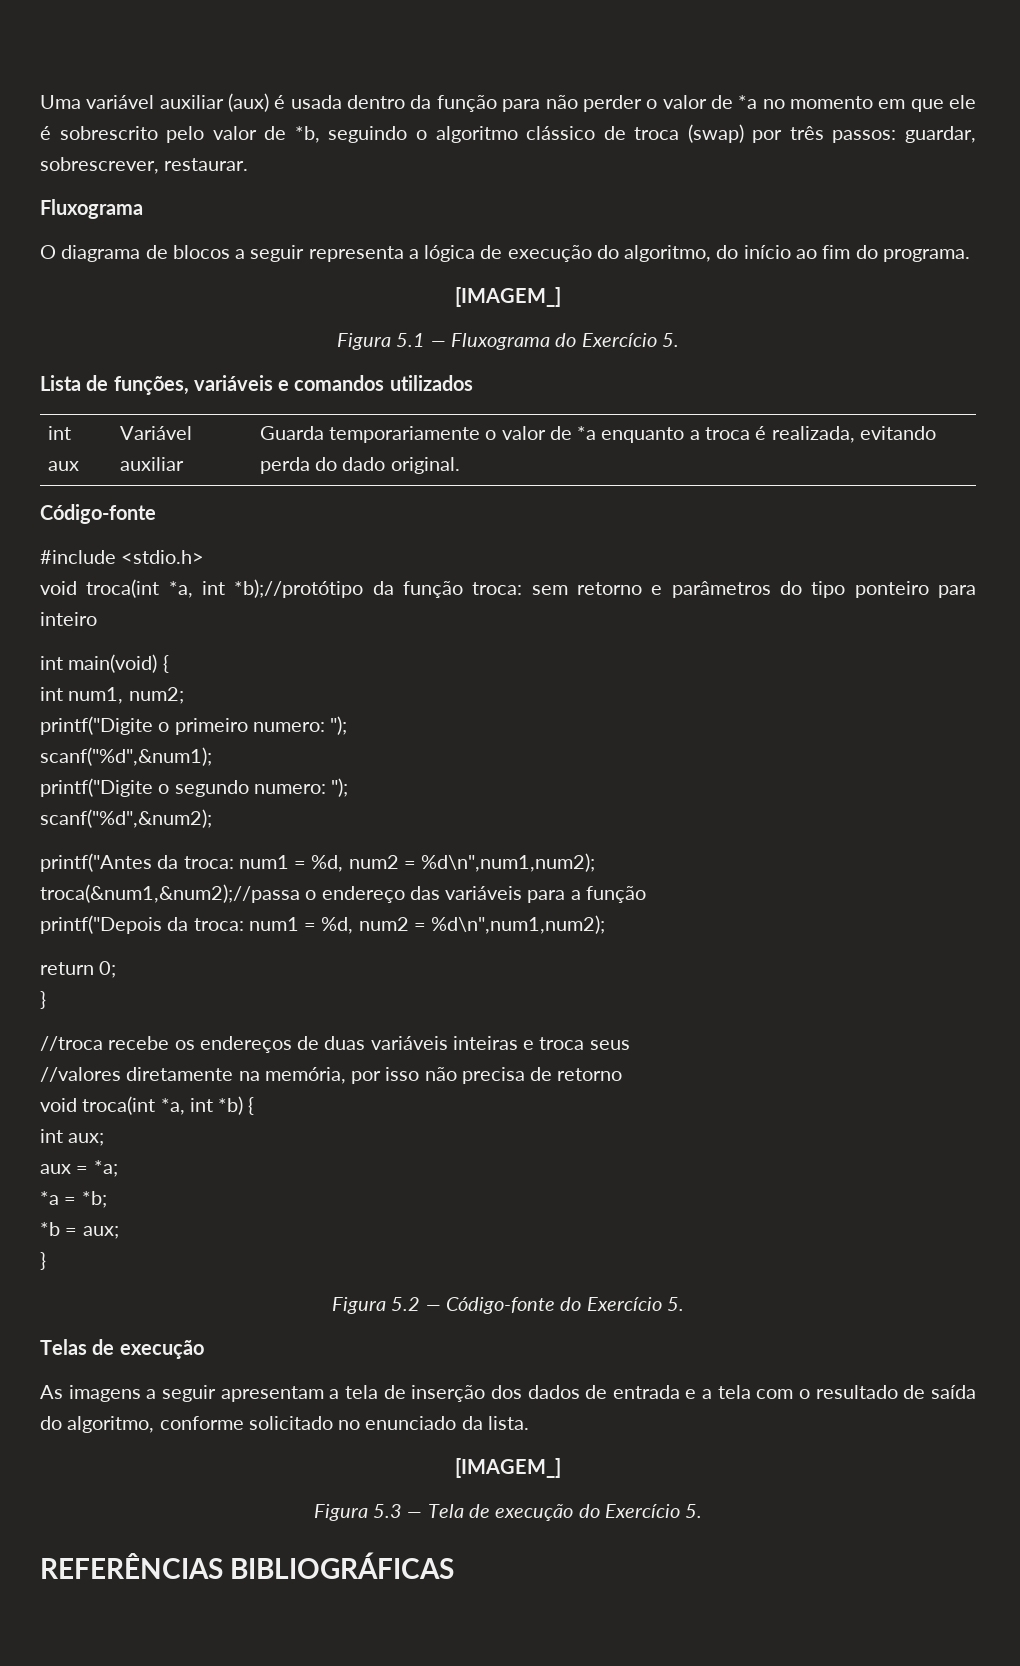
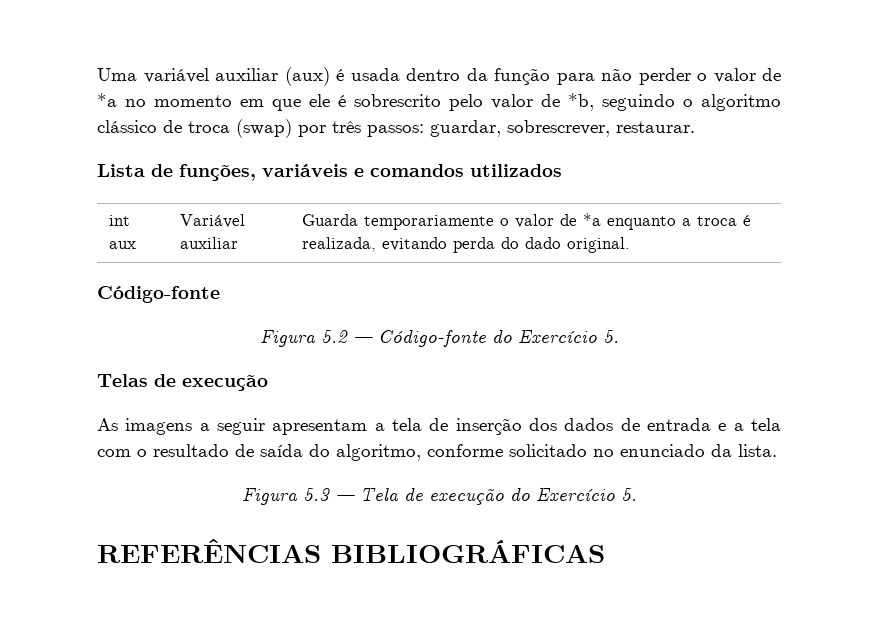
  Uma variável auxiliar (aux) é usada dentro da função para não perder o valor de *a no momento em que ele é sobrescrito pelo valor de *b, seguindo o algoritmo clássico de troca (swap) por três passos: guardar, sobrescrever, restaurar.
- Fluxograma
- O diagrama de blocos a seguir representa a lógica de execução do algoritmo, do início ao fim do programa.
- [IMAGEM_]
- Figura 5.1 — Fluxograma do Exercício 5.
- #include <stdio.h>
- void troca(int *a, int *b);//protótipo da função troca: sem retorno e parâmetros do tipo ponteiro para inteiro
- int main(void) {
- int num1, num2;
- printf("Digite o primeiro numero: ");
- scanf("%d",&num1);
- printf("Digite o segundo numero: ");
- scanf("%d",&num2);
- printf("Antes da troca: num1 = %d, num2 = %d\n",num1,num2);
- troca(&num1,&num2);//passa o endereço das variáveis para a função
- printf("Depois da troca: num1 = %d, num2 = %d\n",num1,num2);
- return 0;
- }
- //troca recebe os endereços de duas variáveis inteiras e troca seus
- //valores diretamente na memória, por isso não precisa de retorno
- void troca(int *a, int *b) {
- int aux;
- aux = *a;
- *a = *b;
- *b = aux;
- }
  As imagens a seguir apresentam a tela de inserção dos dados de entrada e a tela com o resultado de saída do algoritmo, conforme solicitado no enunciado da lista.
- [IMAGEM_]

